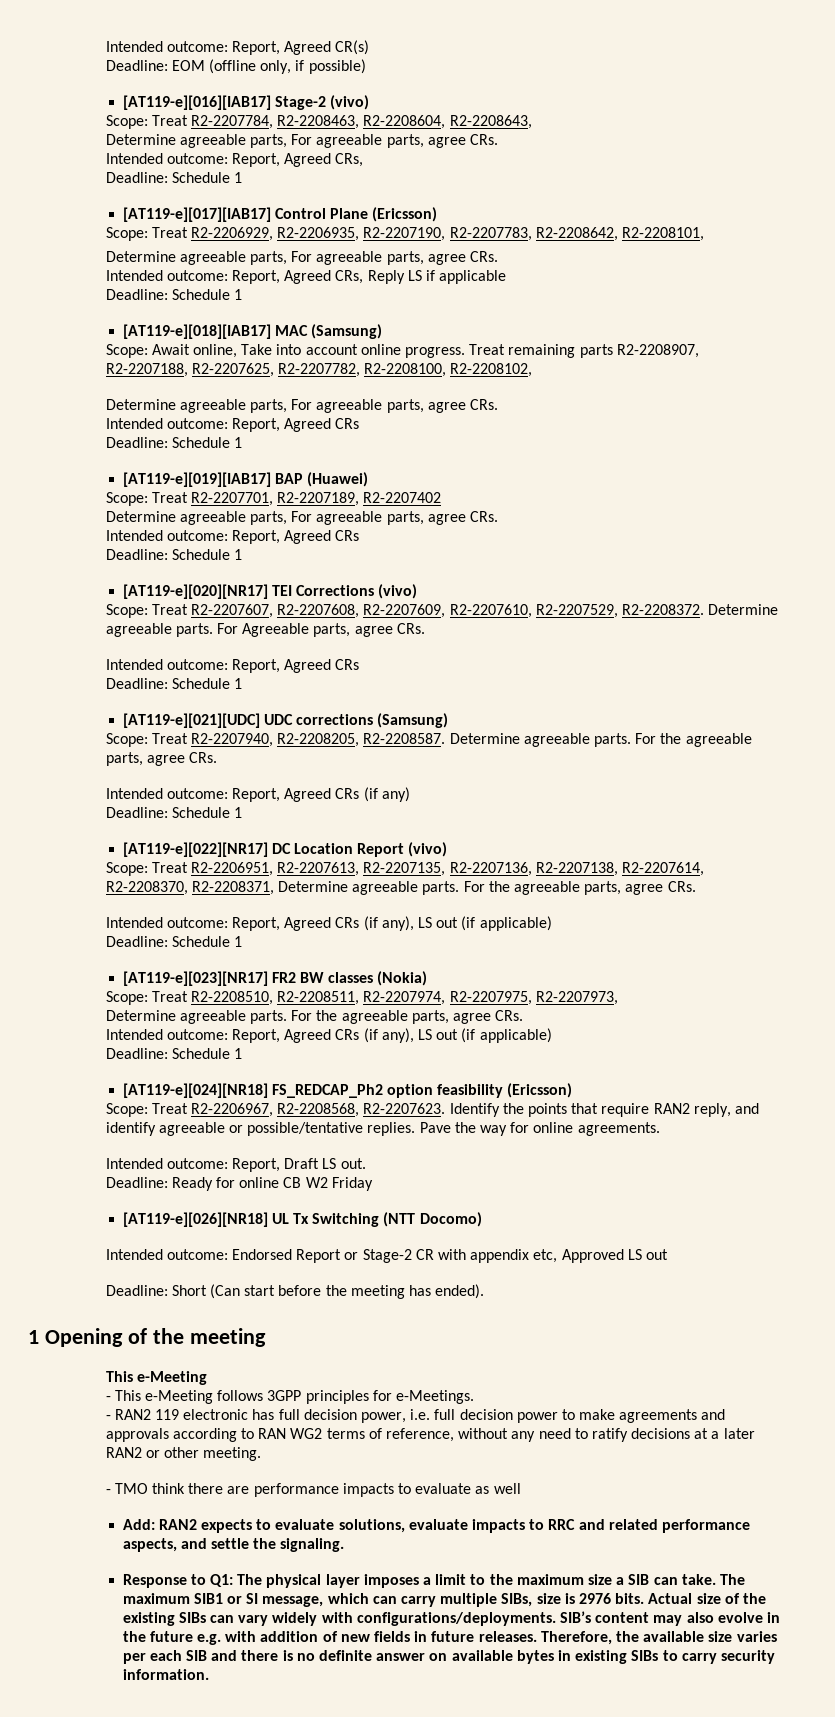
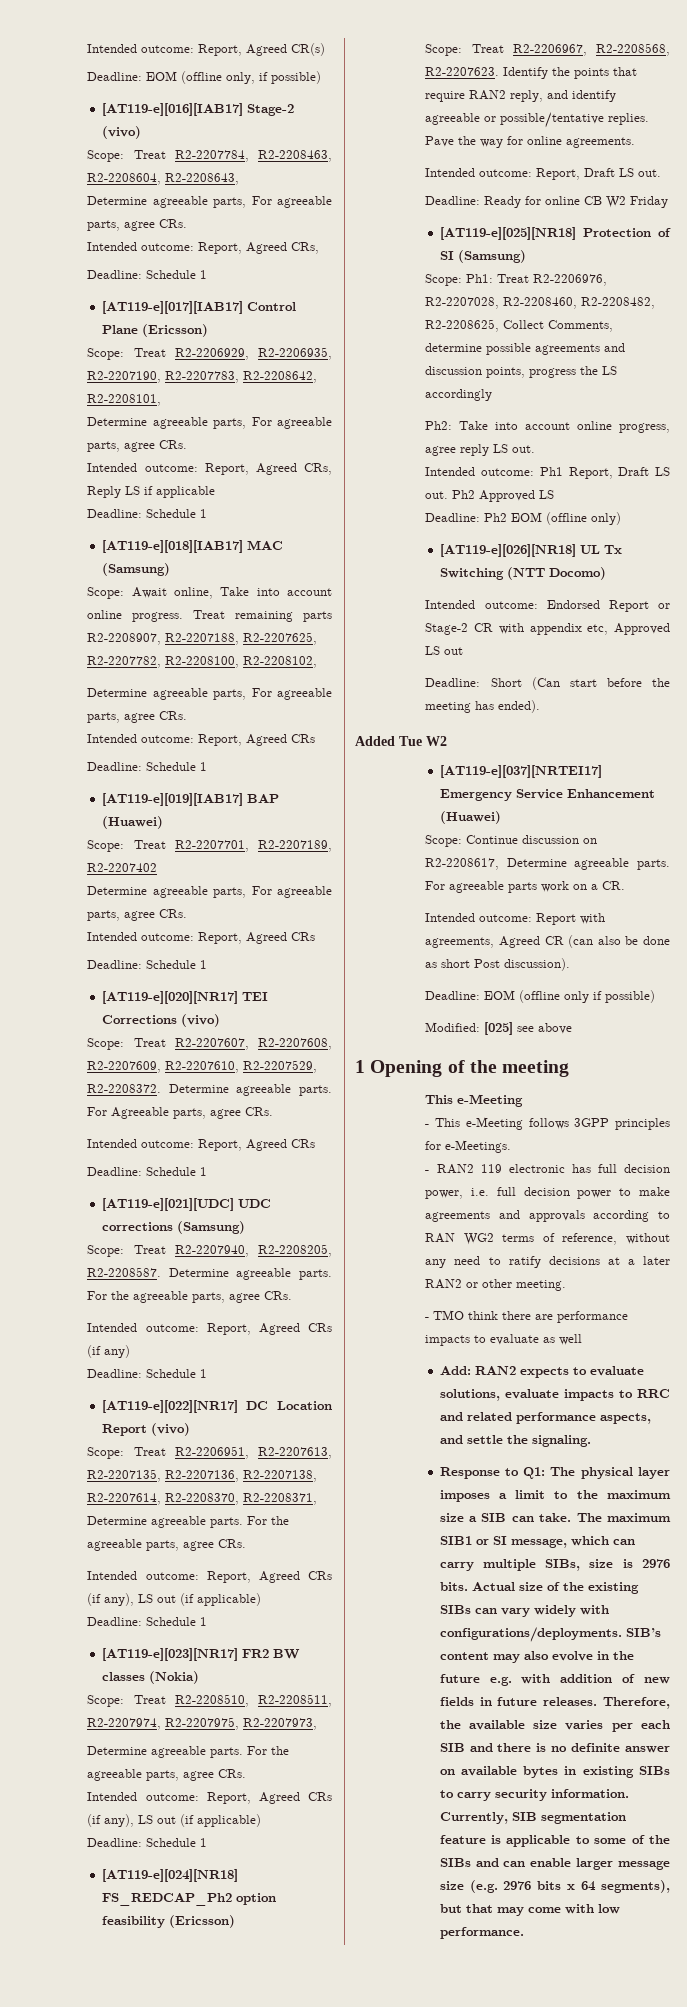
+ [AT119-e][025][NR18] Protection of SI (Samsung)
+ Scope: Ph1: Treat R2-2206976, R2-2207028, R2-2208460, R2-2208482, R2-2208625, Collect Comments, determine possible agreements and discussion points, progress the LS accordingly
+ Ph2: Take into account online progress, agree reply LS out.
+ Intended outcome: Ph1 Report, Draft LS out. Ph2 Approved LS
+ Deadline: Ph2 EOM (offline only)
+ Added Tue W2
+ [AT119-e][037][NRTEI17] Emergency Service Enhancement (Huawei)
+ Scope: Continue discussion on R2-2208617, Determine agreeable parts. For agreeable parts work on a CR.
+ Intended outcome: Report with agreements, Agreed CR (can also be done as short Post discussion).
+ Deadline: EOM (offline only if possible)
+ Modified: [025] see above
+ Currently, SIB segmentation feature is applicable to some of the SIBs and can enable larger message size (e.g. 2976 bits x 64 segments), but that may come with low performance.

